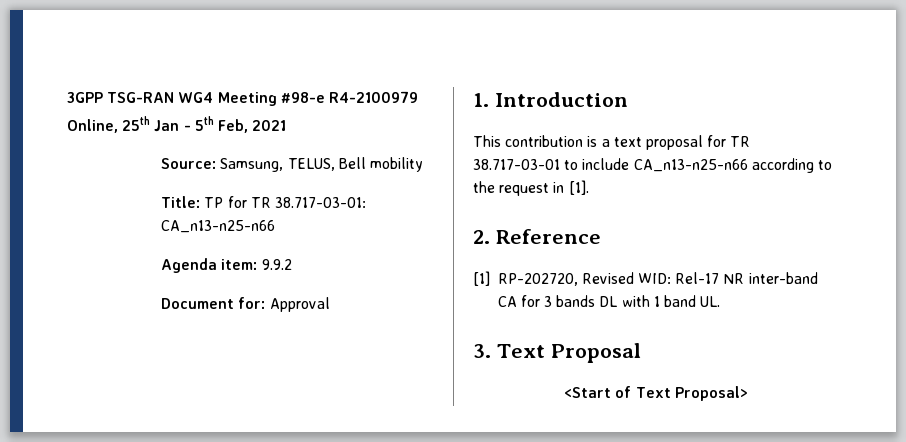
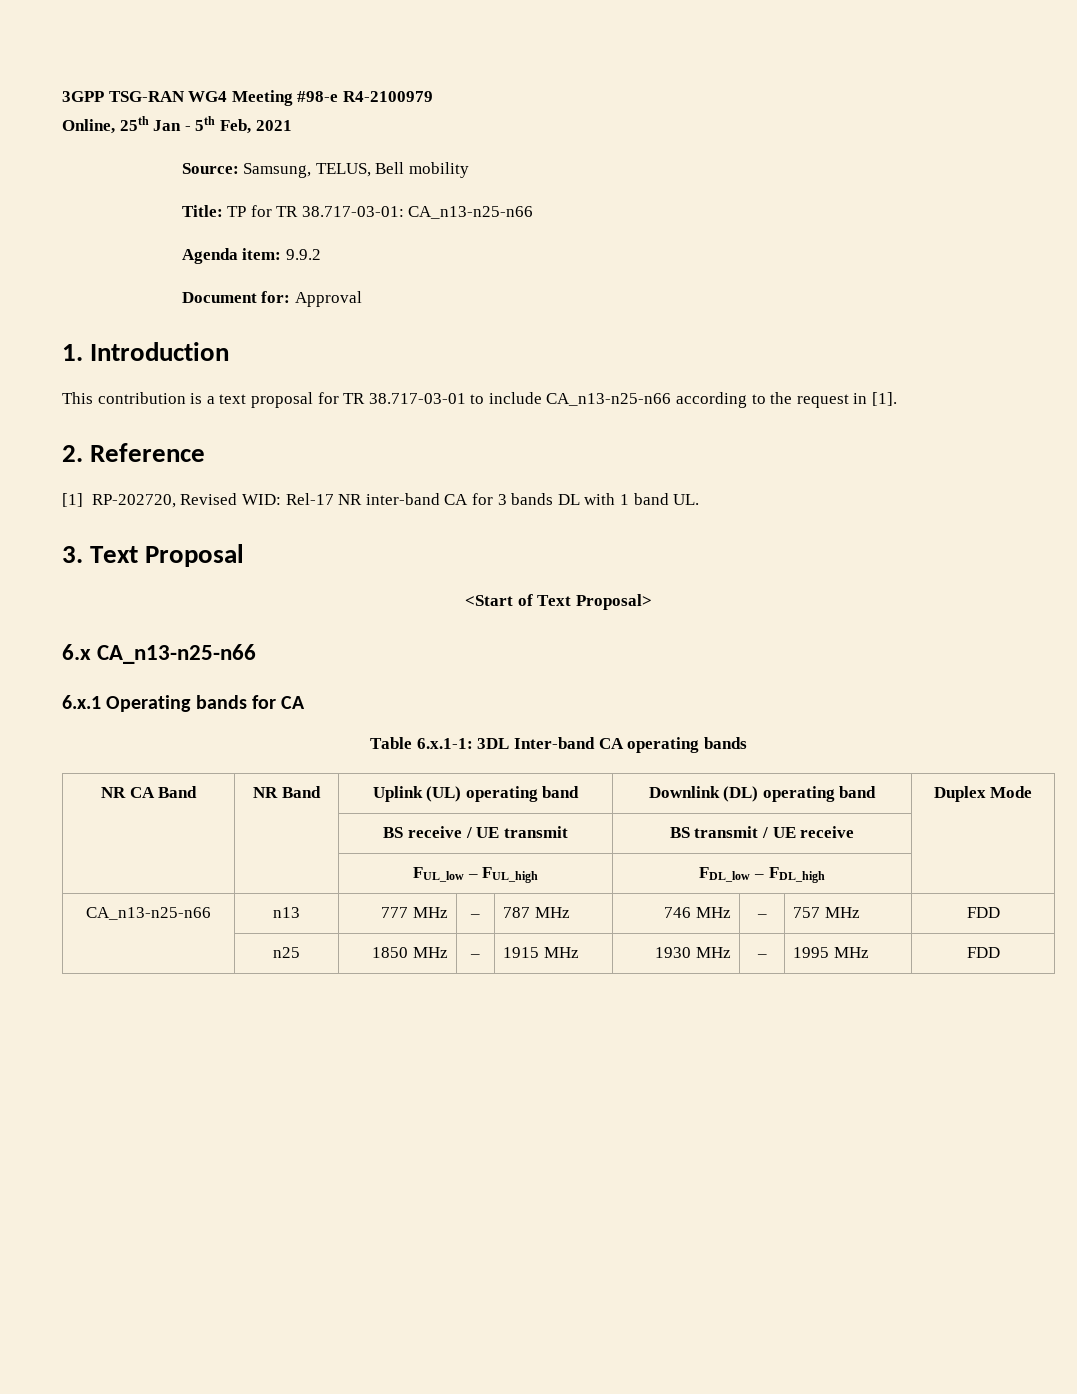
+ 6.x CA_n13-n25-n66
+ 6.x.1 Operating bands for CA
+ Table 6.x.1-1: 3DL Inter-band CA operating bands
+ NR CA Band | NR Band | Uplink (UL) operating band | Downlink (DL) operating band | Duplex Mode
+ | | BS receive / UE transmit | BS transmit / UE receive |
+ | | FUL_low – FUL_high | FDL_low – FDL_high |
+ CA_n13-n25-n66 | n13 | 777 MHz | – | 787 MHz | 746 MHz | – | 757 MHz | FDD
+ | n25 | 1850 MHz | – | 1915 MHz | 1930 MHz | – | 1995 MHz | FDD

